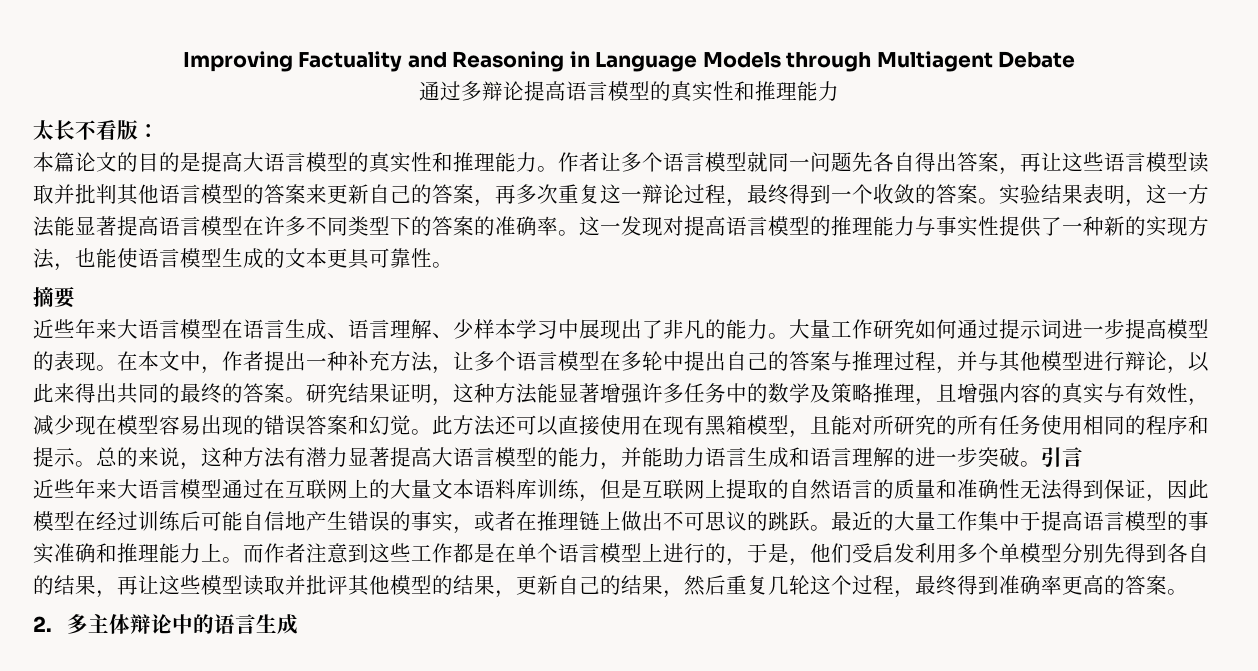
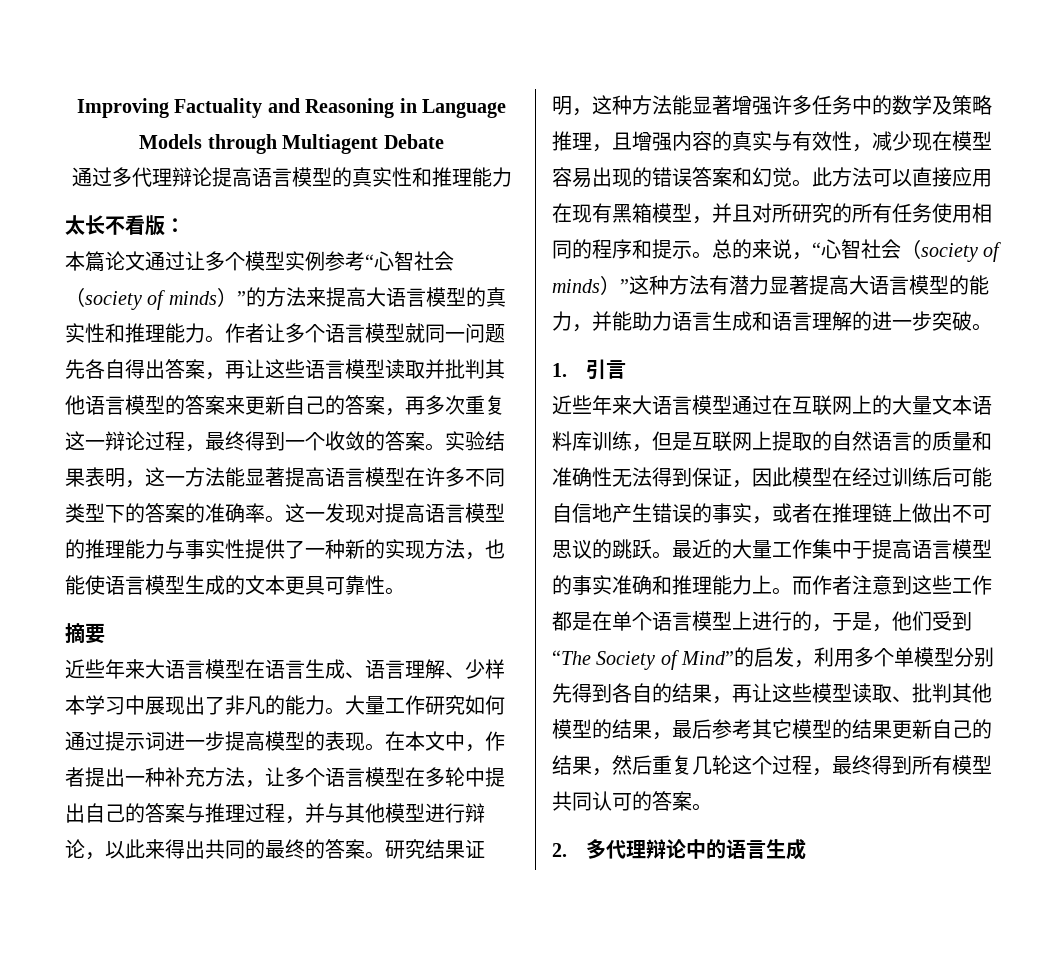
- 通过多辩论提高语言模型的真实性和推理能力
+ 通过多代理辩论提高语言模型的真实性和推理能力
- 本篇论文的目的是提高大语言模型的真实性和推理能力。
+ 本篇论文通过让多个模型实例参考“心智社会（society of minds）”的方法来提高大语言模型的真实性和推理能力。
- 此方法还可以直接使用在现有黑箱模型，且能对所研究的所有任务使用相同的程序和提示。
+ 此方法可以直接应用在现有黑箱模型，并且对所研究的所有任务使用相同的程序和提示。
- 总的来说，这种方法有潜力显著提高大语言模型的能力，并能助力语言生成和语言理解的进一步突破。引言
+ 总的来说，“心智社会（society of minds）”这种方法有潜力显著提高大语言模型的能力，并能助力语言生成和语言理解的进一步突破。
+ 1.引言
- 而作者注意到这些工作都是在单个语言模型上进行的，于是，他们受启发利用多个单模型分别先得到各自的结果，再让这些模型读取并批评其他模型的结果，更新自己的结果，然后重复几轮这个过程，最终得到准确率更高的答案。
+ 而作者注意到这些工作都是在单个语言模型上进行的，于是，他们受到“The Society of Mind”的启发，利用多个单模型分别先得到各自的结果，再让这些模型读取、批判其他模型的结果，最后参考其它模型的结果更新自己的结果，然后重复几轮这个过程，最终得到所有模型共同认可的答案。
- 2.多主体辩论中的语言生成
+ 2.多代理辩论中的语言生成

